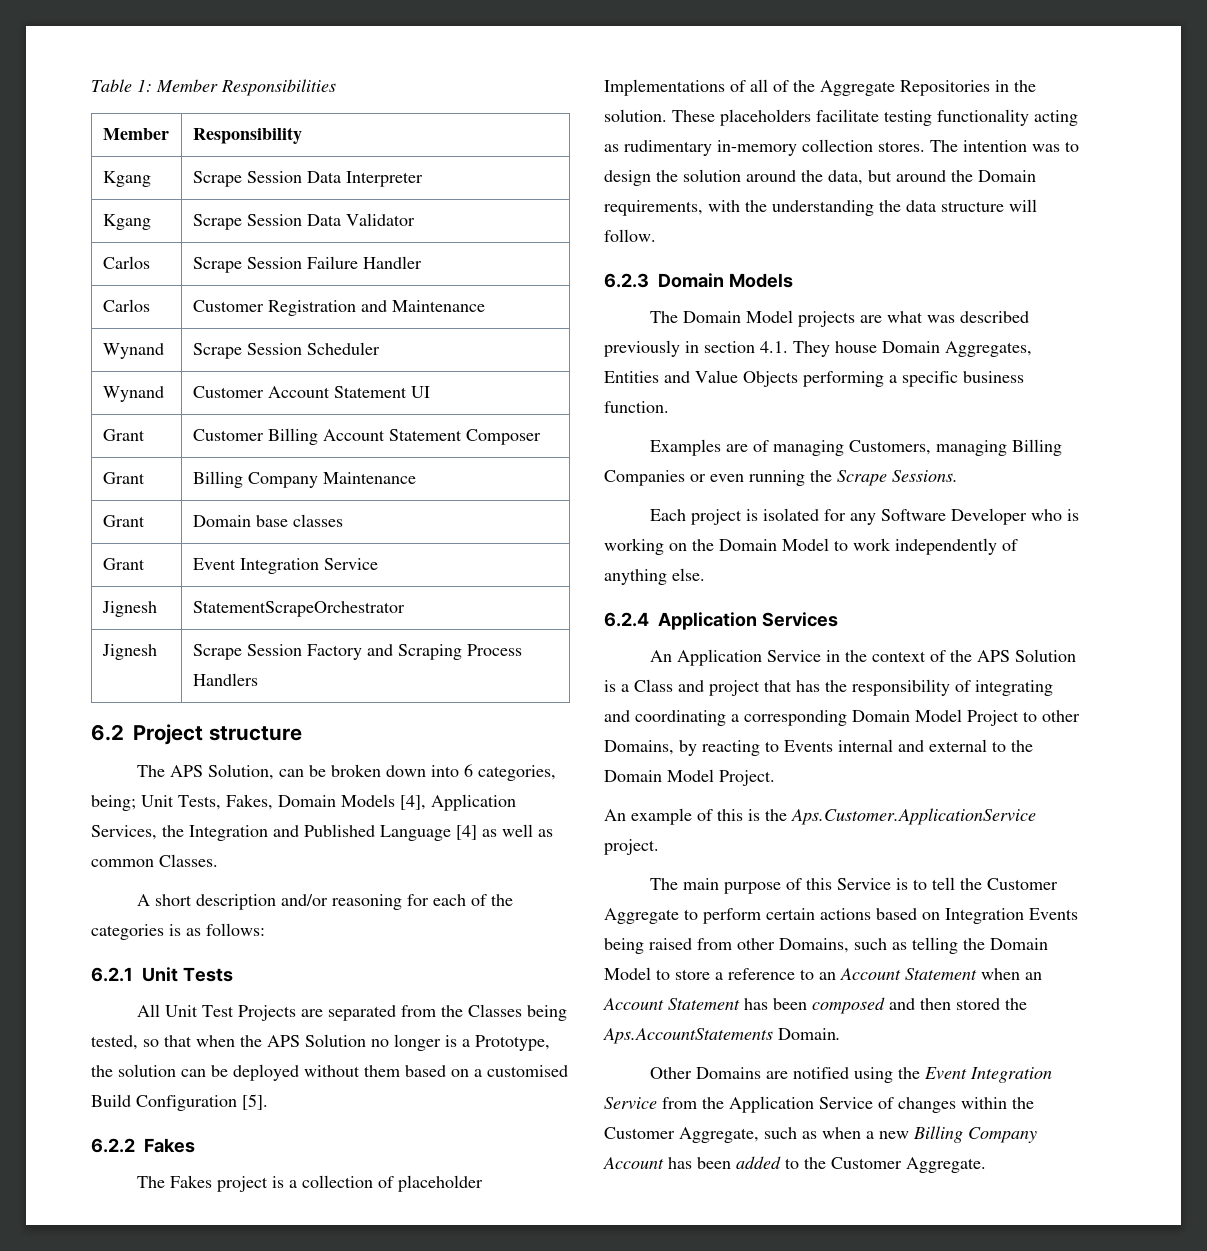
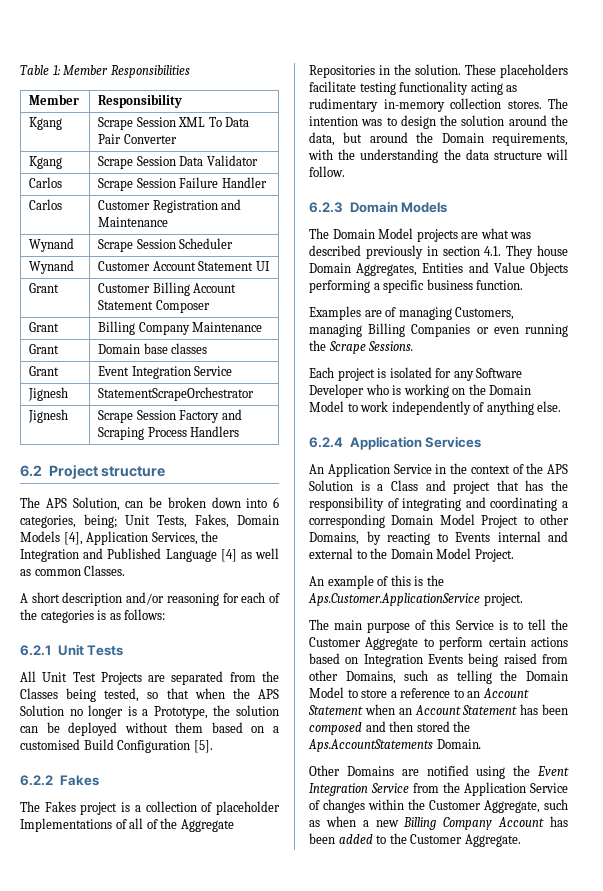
- Kgang | Scrape Session Data Interpreter
+ Kgang | Scrape Session XML To Data Pair Converter

